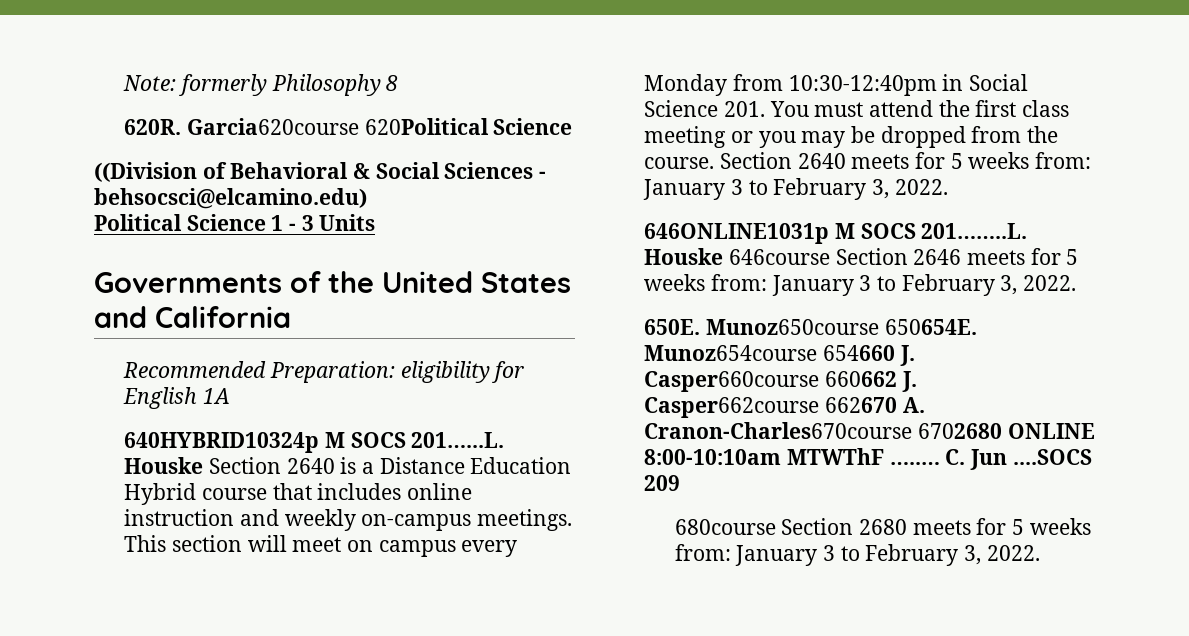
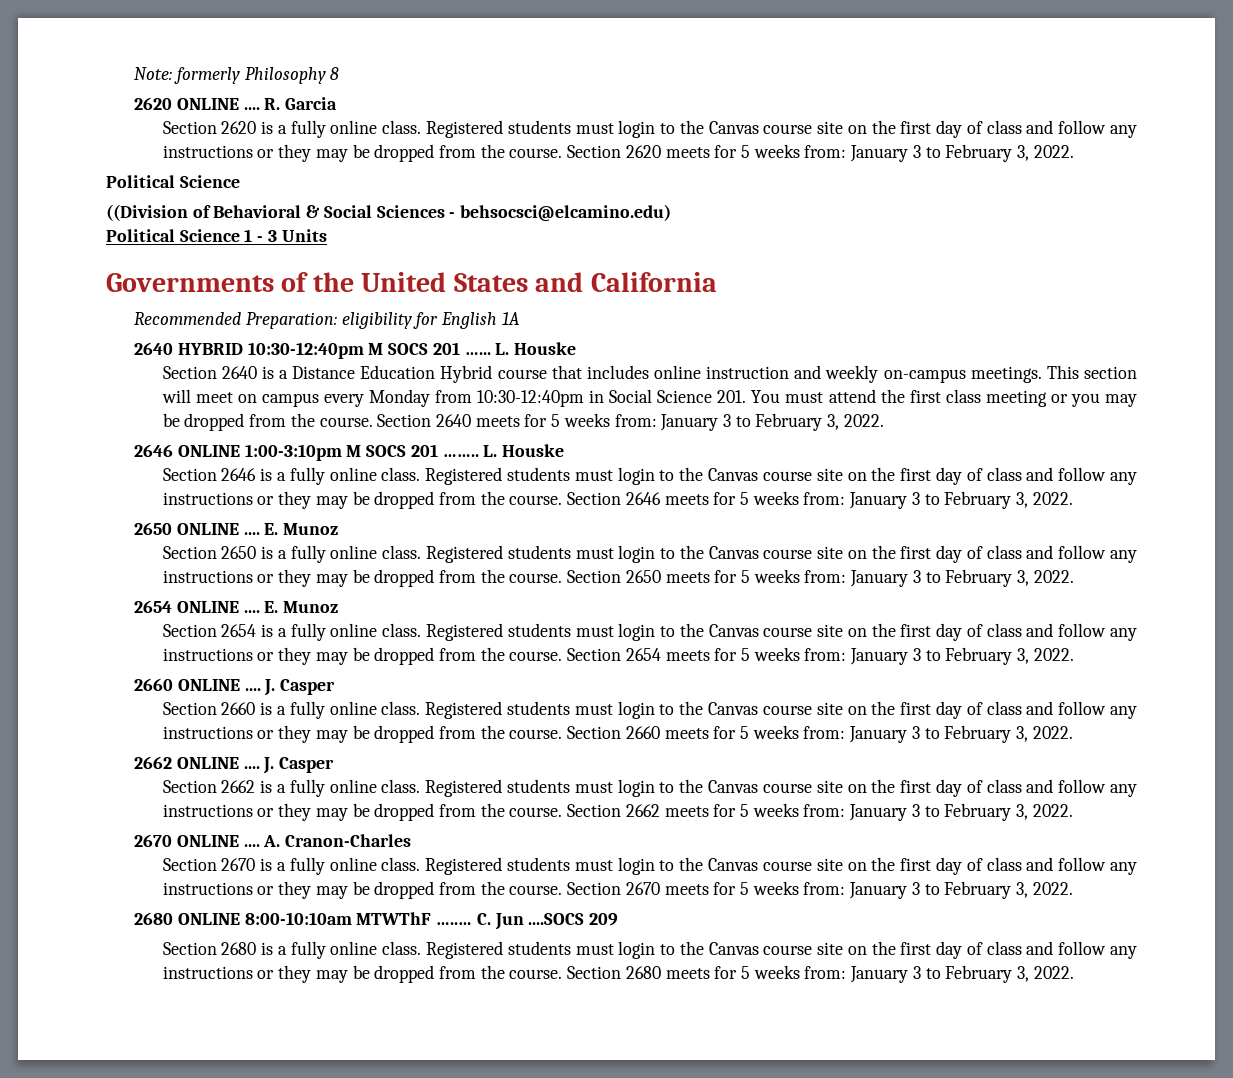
- 620R. Garcia620course 620Political Science
+ 2620 ONLINE .... R. Garcia
+ Section 2620 is a fully online class. Registered students must login to the Canvas course site on the first day of class and follow any instructions or they may be dropped from the course. Section 2620 meets for 5 weeks from: January 3 to February 3, 2022.
+ Political Science
- 640HYBRID10324p M SOCS 201…...L. Houske Section 2640 is a Distance Education Hybrid course that includes online instruction and weekly on-campus meetings.
+ 2640 HYBRID 10:30-12:40pm M SOCS 201 …... L. Houske
+ Section 2640 is a Distance Education Hybrid course that includes online instruction and weekly on-campus meetings.
- 646ONLINE1031p M SOCS 201……..L. Houske 646course Section 2646 meets for 5 weeks from: January 3 to February 3, 2022.
+ 2646 ONLINE 1:00-3:10pm M SOCS 201 …….. L. Houske
+ Section 2646 is a fully online class. Registered students must login to the Canvas course site on the first day of class and follow any instructions or they may be dropped from the course. Section 2646 meets for 5 weeks from: January 3 to February 3, 2022.
- 650E. Munoz650course 650654E. Munoz654course 654660 J. Casper660course 660662 J. Casper662course 662670 A. Cranon-Charles670course 6702680 ONLINE 8:00-10:10am MTWThF …..…
+ 2650 ONLINE .... E. Munoz
+ Section 2650 is a fully online class. Registered students must login to the Canvas course site on the first day of class and follow any instructions or they may be dropped from the course. Section 2650 meets for 5 weeks from: January 3 to February 3, 2022.
+ 2654 ONLINE .... E. Munoz
+ Section 2654 is a fully online class. Registered students must login to the Canvas course site on the first day of class and follow any instructions or they may be dropped from the course. Section 2654 meets for 5 weeks from: January 3 to February 3, 2022.
+ 2660 ONLINE .... J. Casper
+ Section 2660 is a fully online class. Registered students must login to the Canvas course site on the first day of class and follow any instructions or they may be dropped from the course. Section 2660 meets for 5 weeks from: January 3 to February 3, 2022.
+ 2662 ONLINE .... J. Casper
+ Section 2662 is a fully online class. Registered students must login to the Canvas course site on the first day of class and follow any instructions or they may be dropped from the course. Section 2662 meets for 5 weeks from: January 3 to February 3, 2022.
+ 2670 ONLINE .... A. Cranon-Charles
+ Section 2670 is a fully online class. Registered students must login to the Canvas course site on the first day of class and follow any instructions or they may be dropped from the course. Section 2670 meets for 5 weeks from: January 3 to February 3, 2022.
+ 2680 ONLINE 8:00-10:10am MTWThF …..…
- 680course Section 2680 meets for 5 weeks from: January 3 to February 3, 2022.
+ Section 2680 is a fully online class. Registered students must login to the Canvas course site on the first day of class and follow any instructions or they may be dropped from the course. Section 2680 meets for 5 weeks from: January 3 to February 3, 2022.

